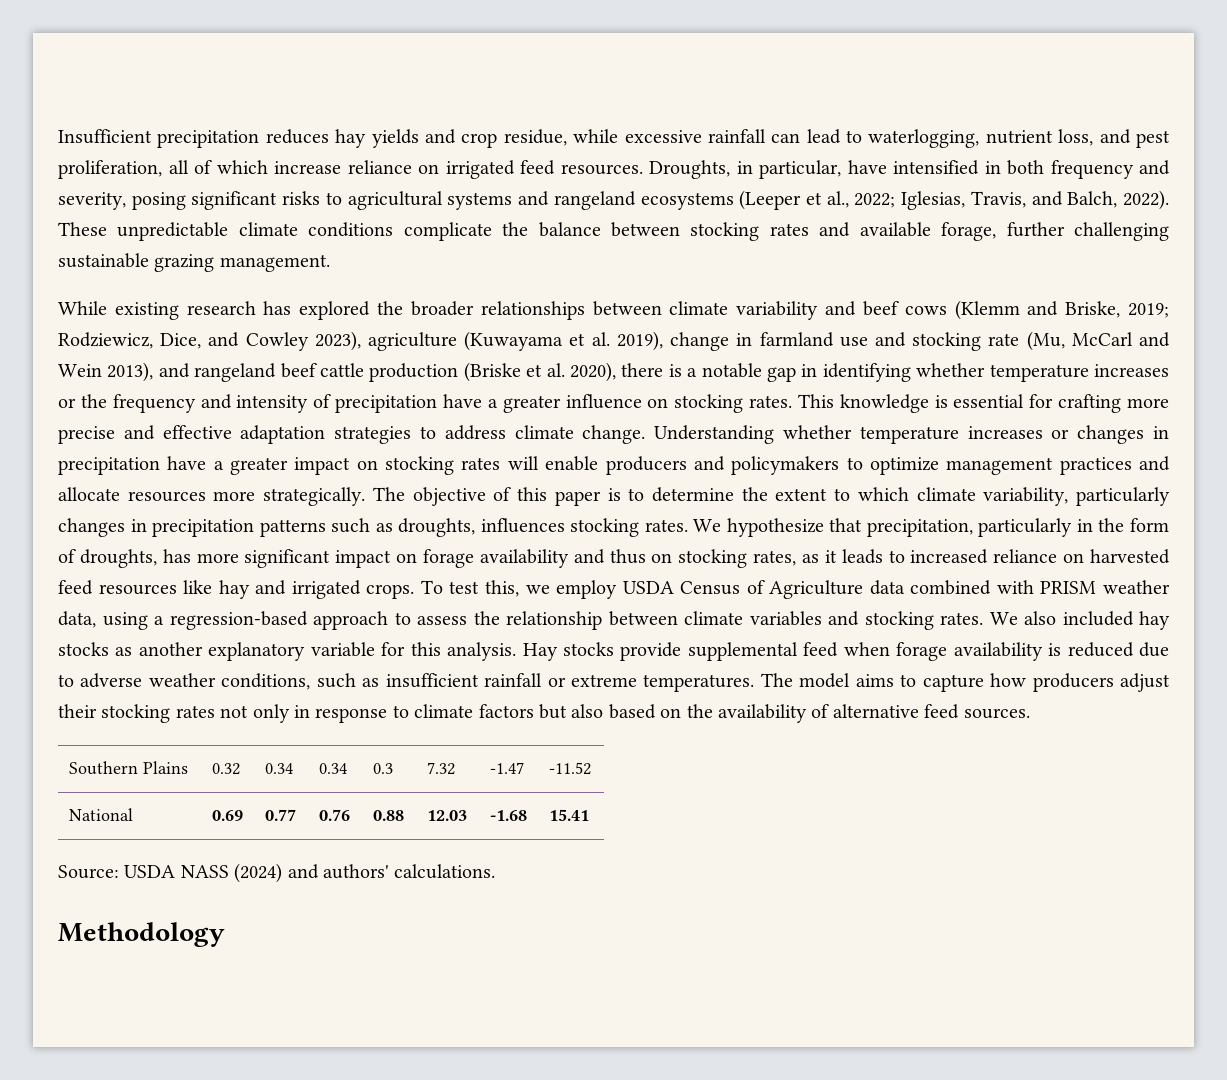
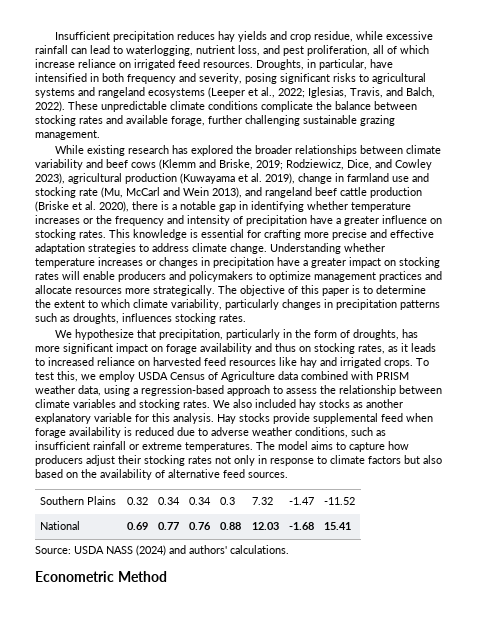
- Rodziewicz, Dice, and Cowley 2023), agriculture (Kuwayama et al. 2019), change in farmland use and stocking rate (Mu, McCarl and Wein 2013), and rangeland beef cattle production (Briske et al. 2020), there is a notable gap in identifying whether temperature increases or the frequency and intensity of precipitation have a greater influence on stocking rates.
+ Rodziewicz, Dice, and Cowley 2023), agricultural production (Kuwayama et al. 2019), change in farmland use and stocking rate (Mu, McCarl and Wein 2013), and rangeland beef cattle production (Briske et al. 2020), there is a notable gap in identifying whether temperature increases or the frequency and intensity of precipitation have a greater influence on stocking rates.
- The objective of this paper is to determine the extent to which climate variability, particularly changes in precipitation patterns such as droughts, influences stocking rates. We hypothesize that precipitation, particularly in the form of droughts, has more significant impact on forage availability and thus on stocking rates, as it leads to increased reliance on harvested feed resources like hay and irrigated crops.
+ The objective of this paper is to determine the extent to which climate variability, particularly changes in precipitation patterns such as droughts, influences stocking rates.
+ We hypothesize that precipitation, particularly in the form of droughts, has more significant impact on forage availability and thus on stocking rates, as it leads to increased reliance on harvested feed resources like hay and irrigated crops.
- Methodology
+ Econometric Method

